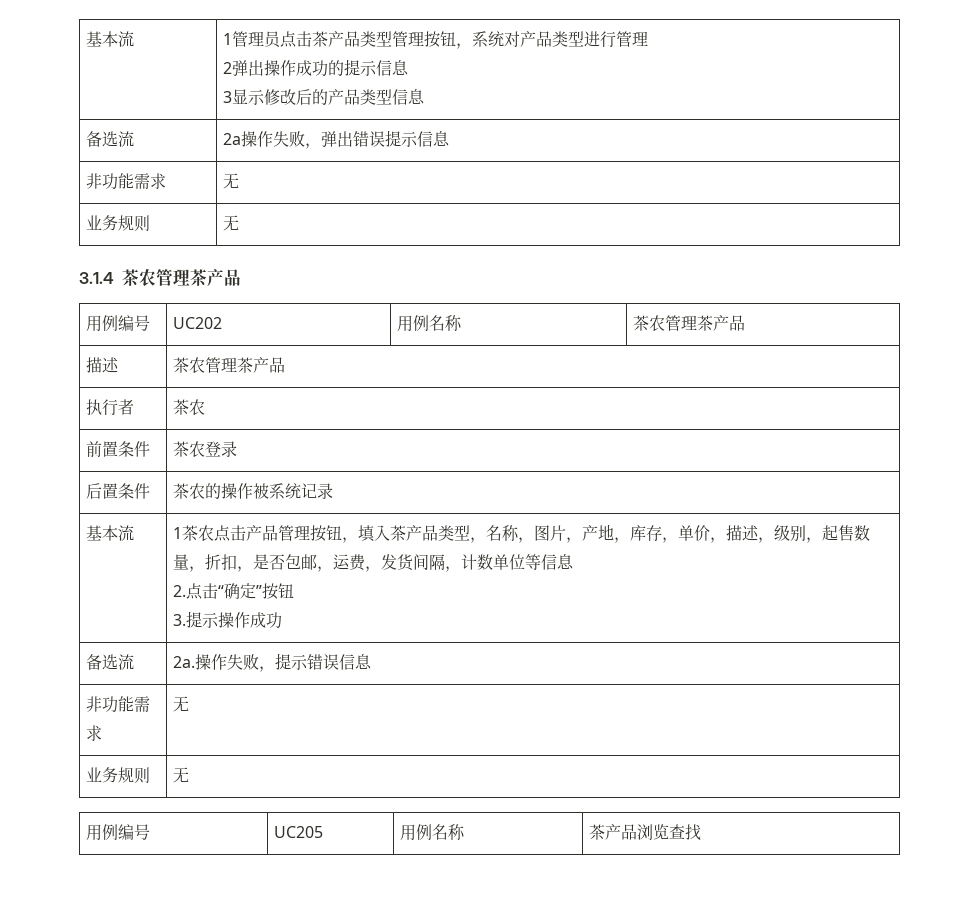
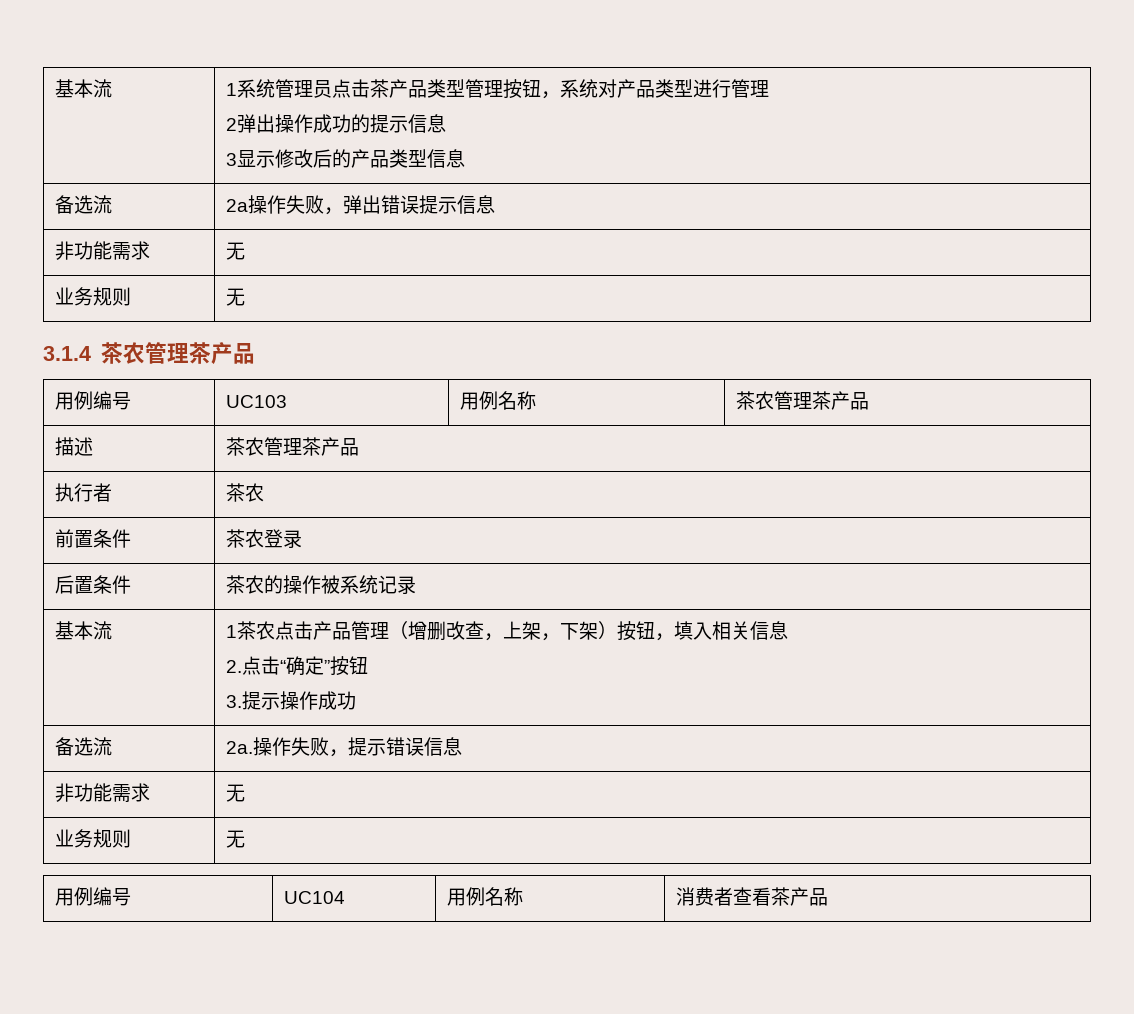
- 基本流 | 1管理员点击茶产品类型管理按钮，系统对产品类型进行管理
+ 基本流 | 1系统管理员点击茶产品类型管理按钮，系统对产品类型进行管理
- 用例编号 | UC202 | 用例名称 | 茶农管理茶产品
+ 用例编号 | UC103 | 用例名称 | 茶农管理茶产品
- 1茶农点击产品管理按钮，填入茶产品类型，名称，图片，产地，库存，单价，描述，级别，起售数量，折扣，是否包邮，运费，发货间隔，计数单位等信息
+ 1茶农点击产品管理（增删改查，上架，下架）按钮，填入相关信息
- 用例编号 | UC205 | 用例名称 | 茶产品浏览查找
+ 用例编号 | UC104 | 用例名称 | 消费者查看茶产品

